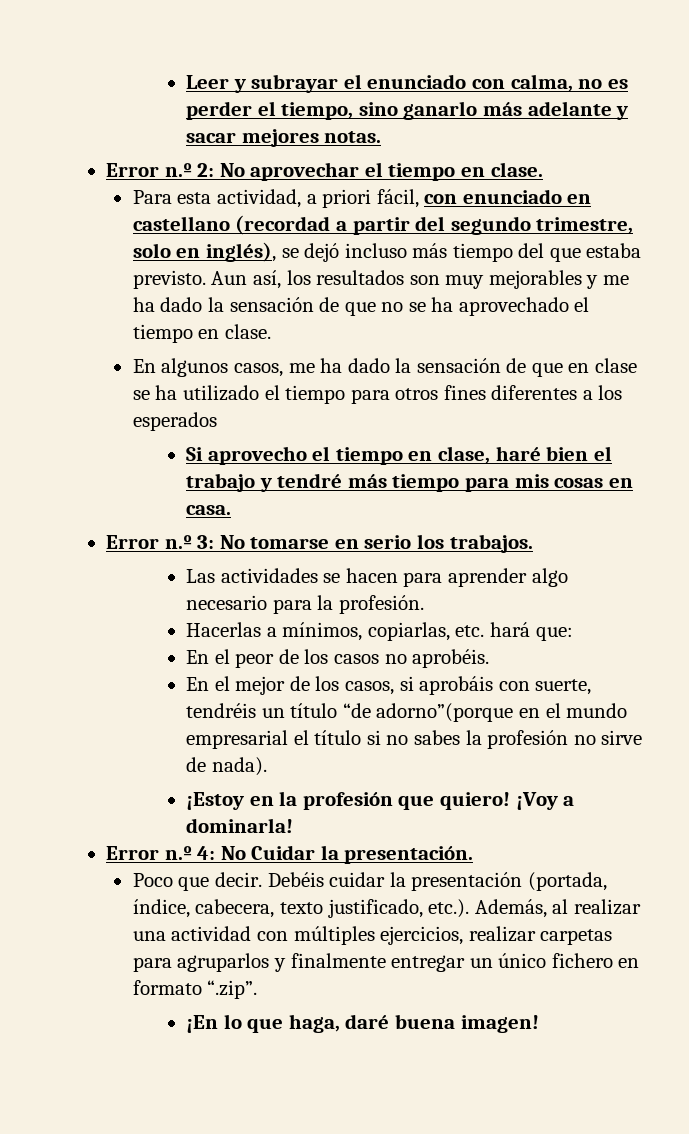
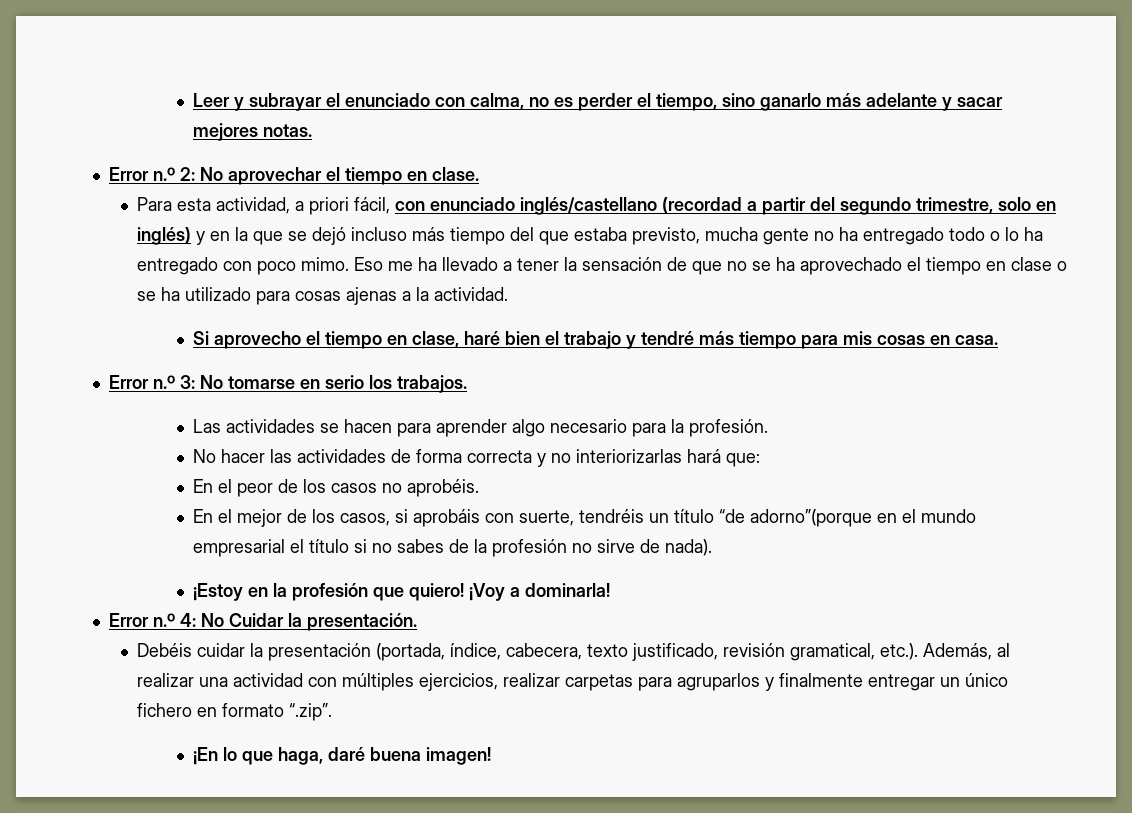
- Para esta actividad, a priori fácil, con enunciado en castellano (recordad a partir del segundo trimestre, solo en inglés), se dejó incluso más tiempo del que estaba previsto. Aun así, los resultados son muy mejorables y me ha dado la sensación de que no se ha aprovechado el tiempo en clase.
- En algunos casos, me ha dado la sensación de que en clase se ha utilizado el tiempo para otros fines diferentes a los esperados
+ Para esta actividad, a priori fácil, con enunciado inglés/castellano (recordad a partir del segundo trimestre, solo en inglés) y en la que se dejó incluso más tiempo del que estaba previsto, mucha gente no ha entregado todo o lo ha entregado con poco mimo. Eso me ha llevado a tener la sensación de que no se ha aprovechado el tiempo en clase o se ha utilizado para cosas ajenas a la actividad.
- Hacerlas a mínimos, copiarlas, etc. hará que:
+ No hacer las actividades de forma correcta y no interiorizarlas hará que:
- En el mejor de los casos, si aprobáis con suerte, tendréis un título “de adorno”(porque en el mundo empresarial el título si no sabes la profesión no sirve de nada).
+ En el mejor de los casos, si aprobáis con suerte, tendréis un título “de adorno”(porque en el mundo empresarial el título si no sabes de la profesión no sirve de nada).
- Poco que decir. Debéis cuidar la presentación (portada, índice, cabecera, texto justificado, etc.). Además, al realizar una actividad con múltiples ejercicios, realizar carpetas para agruparlos y finalmente entregar un único fichero en formato “.zip”.
+ Debéis cuidar la presentación (portada, índice, cabecera, texto justificado, revisión gramatical, etc.). Además, al realizar una actividad con múltiples ejercicios, realizar carpetas para agruparlos y finalmente entregar un único fichero en formato “.zip”.

